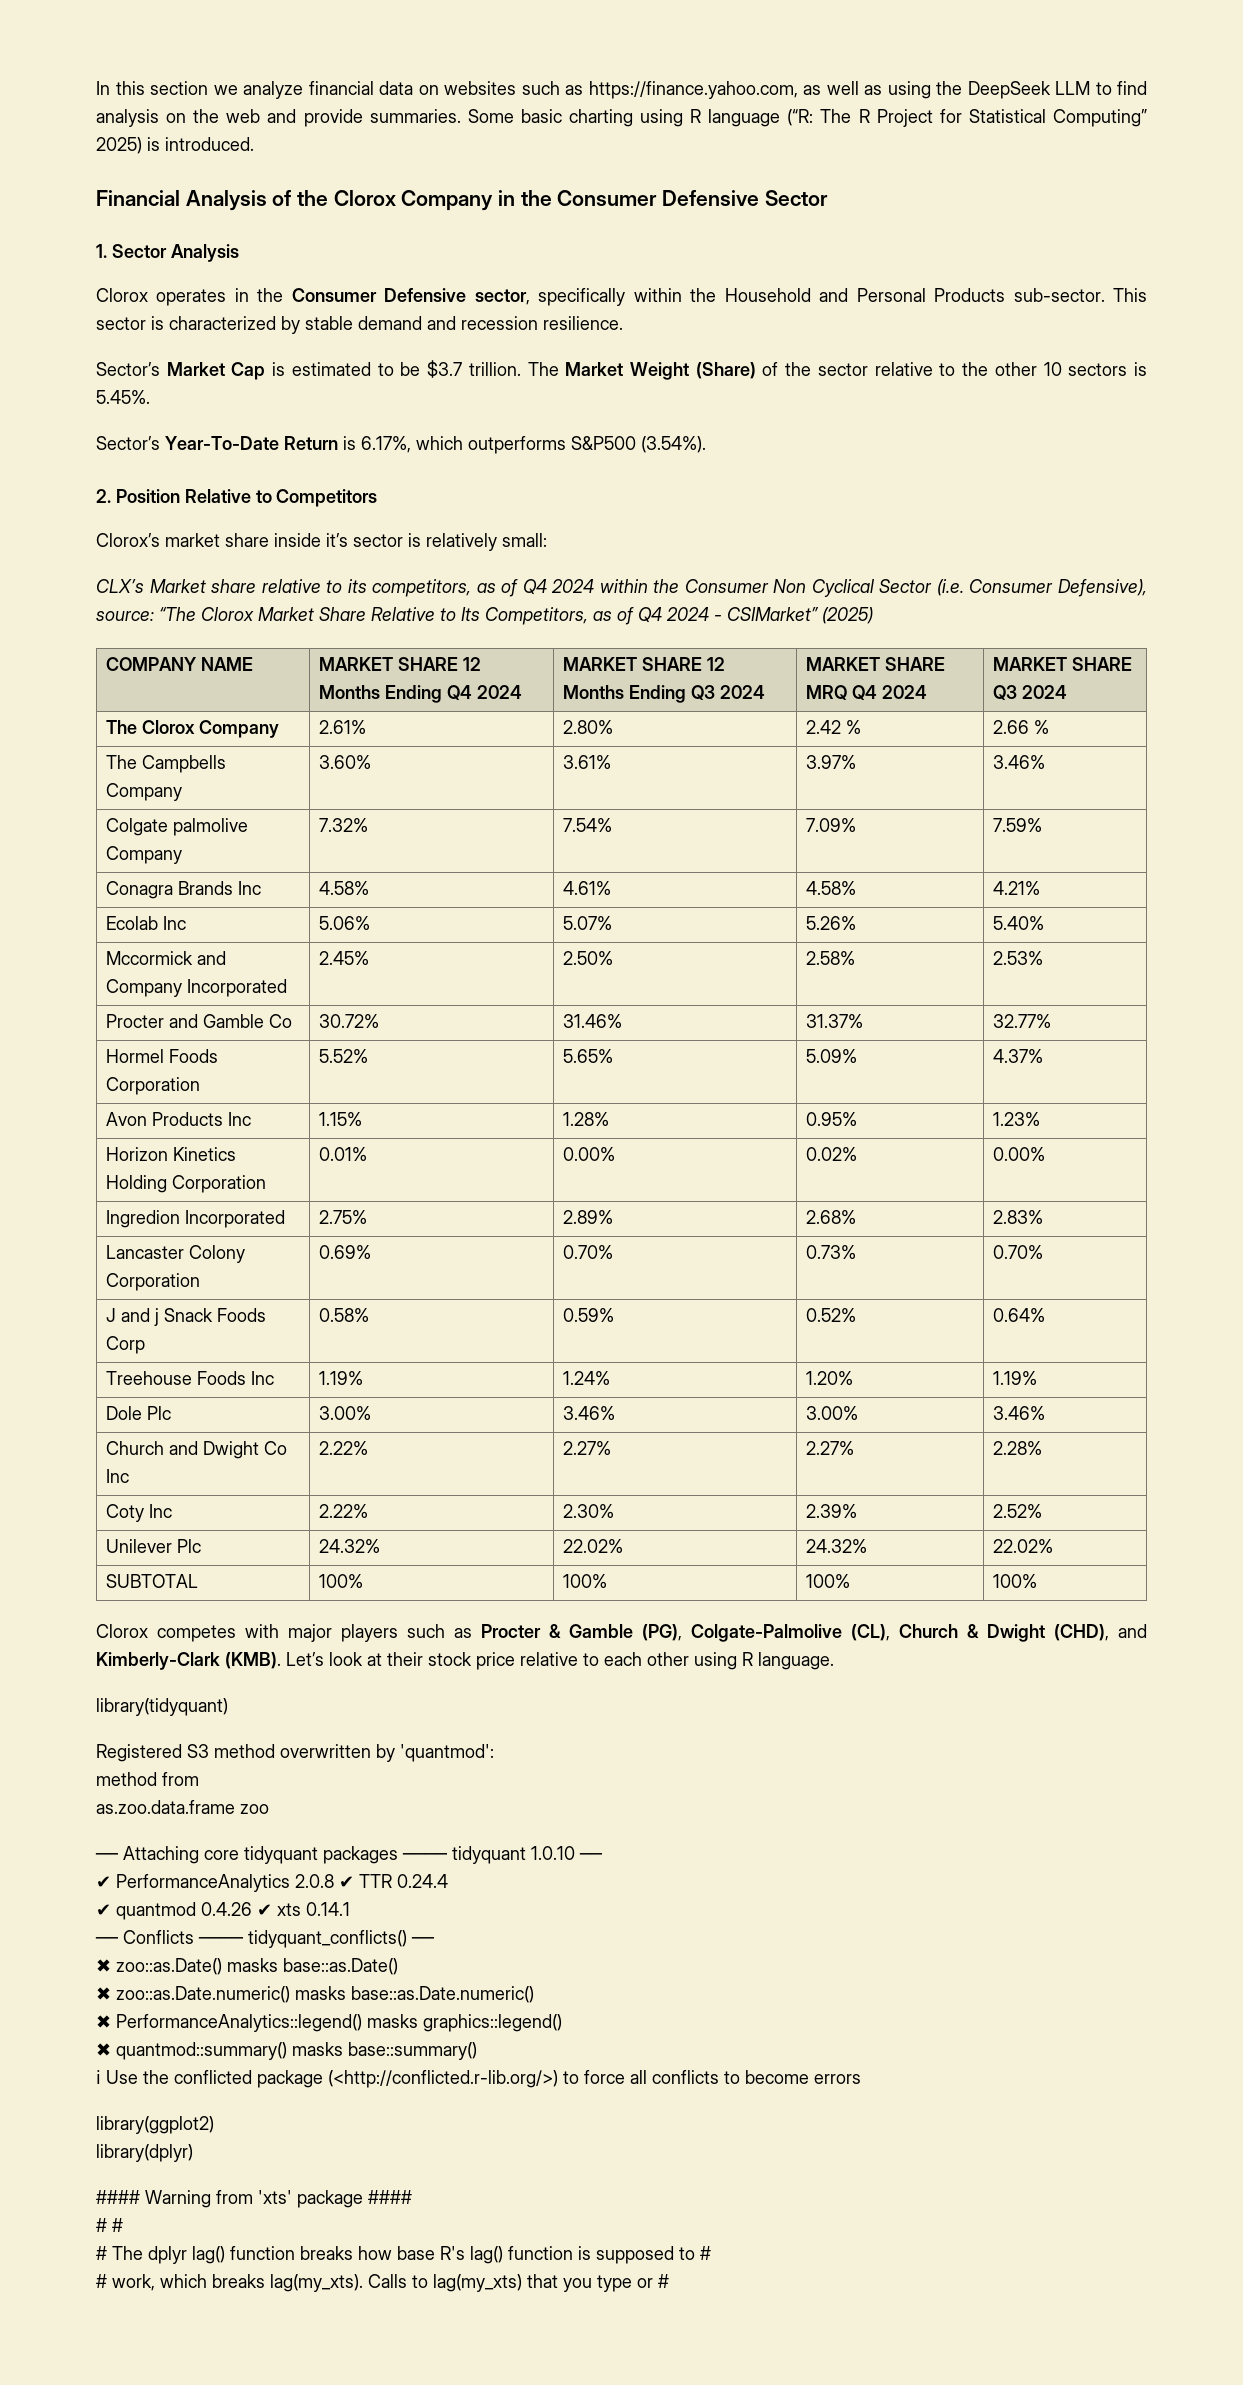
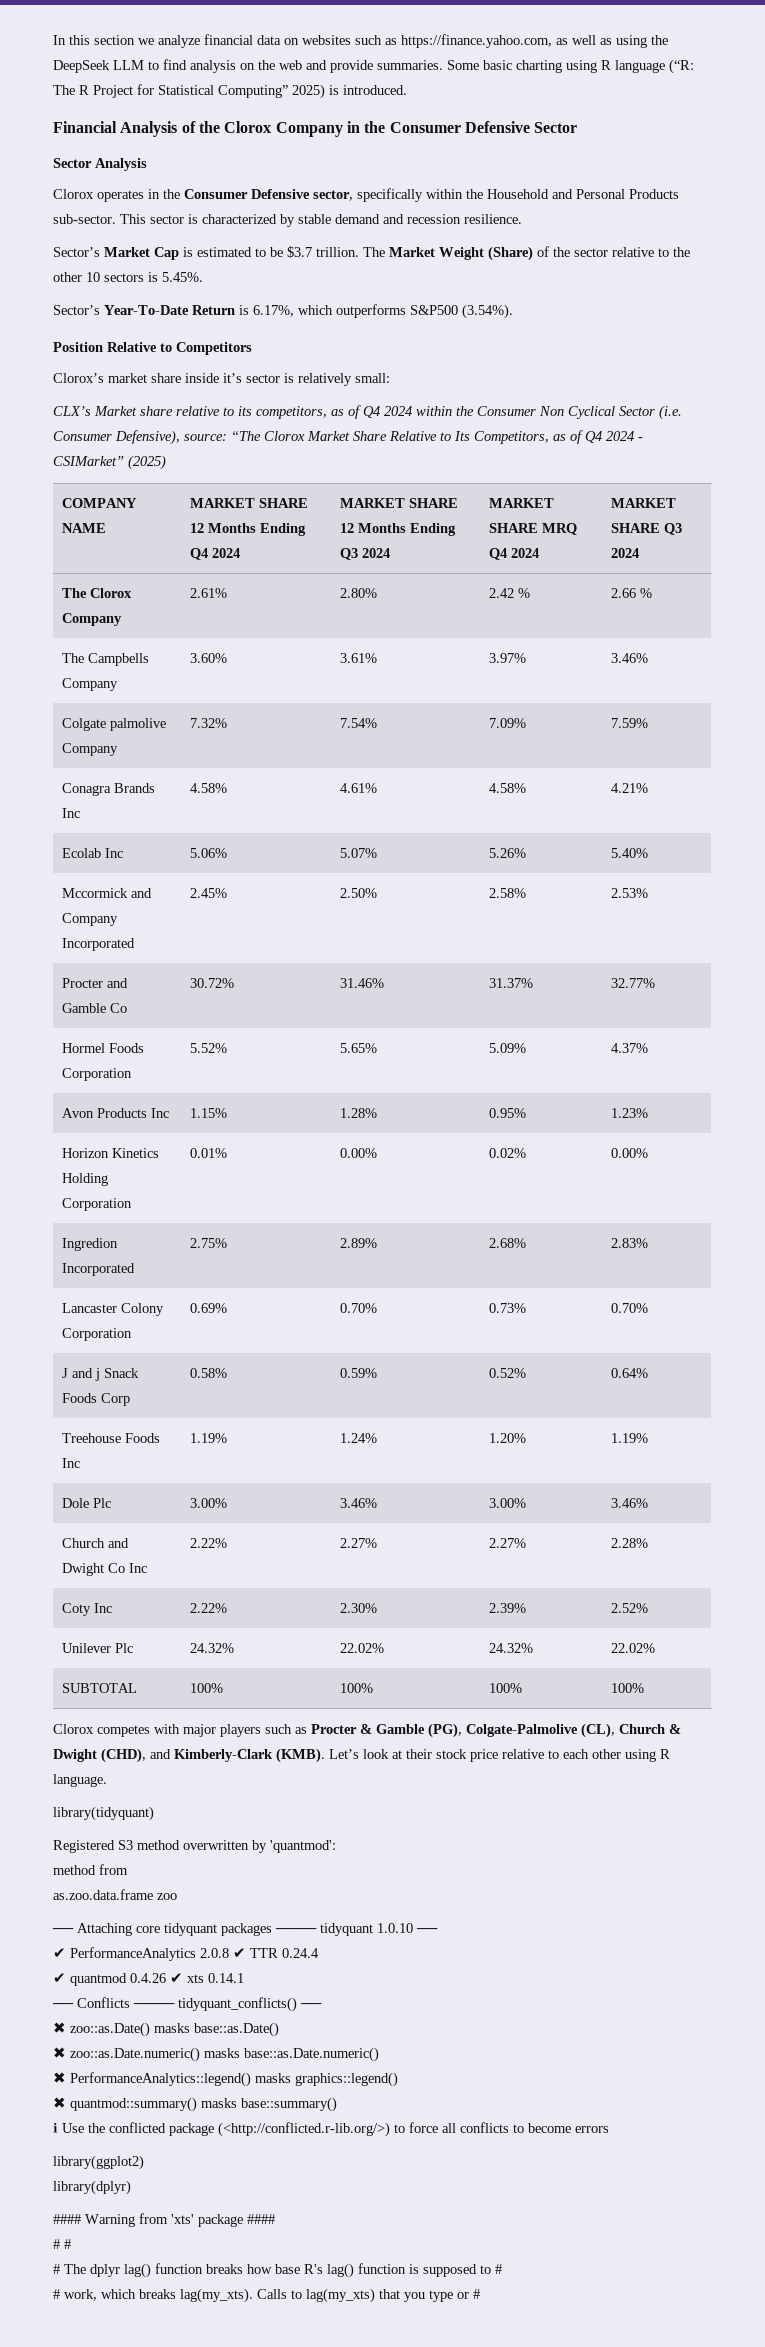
- 1. Sector Analysis
+ Sector Analysis
- 2. Position Relative to Competitors
+ Position Relative to Competitors

